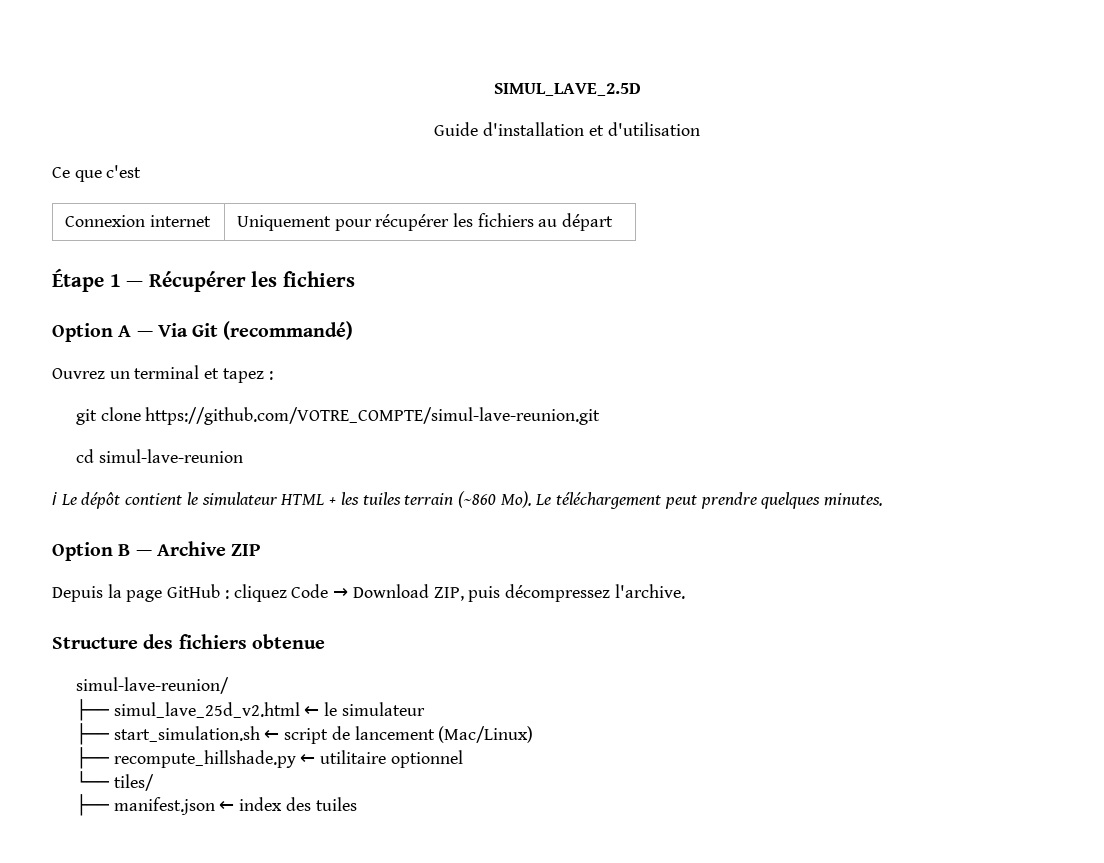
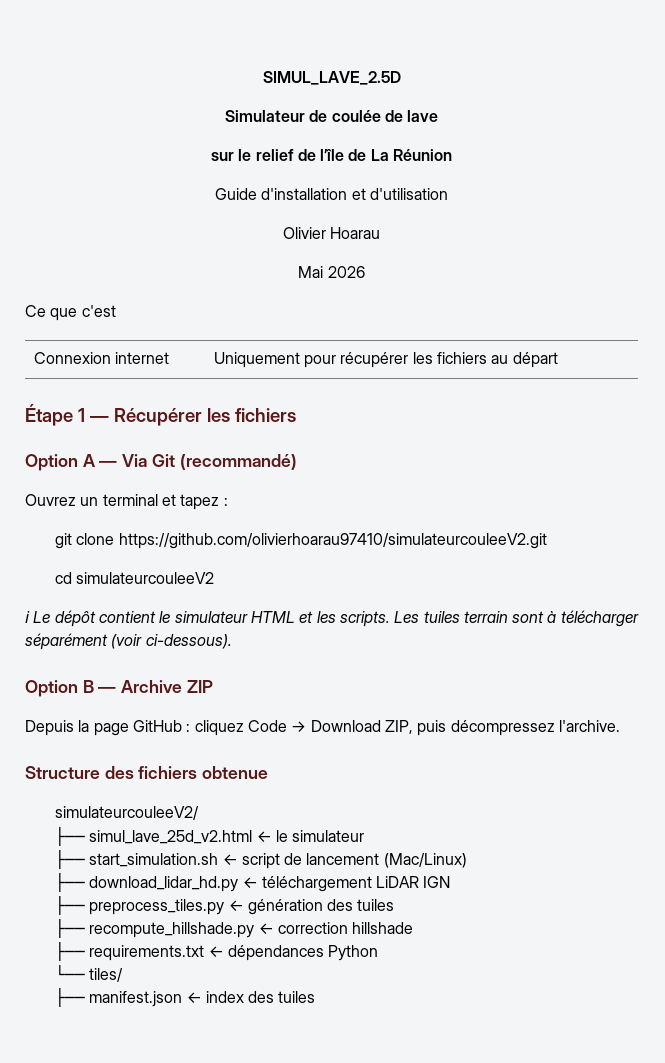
+ Simulateur de coulée de lave
+ sur le relief de l’île de La Réunion
+ Olivier Hoarau
+ Mai 2026
- git clone https://github.com/VOTRE_COMPTE/simul-lave-reunion.git
+ git clone https://github.com/olivierhoarau97410/simulateurcouleeV2.git
- cd simul-lave-reunion
+ cd simulateurcouleeV2
- ℹ Le dépôt contient le simulateur HTML + les tuiles terrain (~860 Mo). Le téléchargement peut prendre quelques minutes.
+ ℹ Le dépôt contient le simulateur HTML et les scripts. Les tuiles terrain sont à télécharger séparément (voir ci-dessous).
- simul-lave-reunion/
+ simulateurcouleeV2/
- ├── recompute_hillshade.py ← utilitaire optionnel
+ ├── download_lidar_hd.py ← téléchargement LiDAR IGN
+ ├── preprocess_tiles.py ← génération des tuiles
+ ├── recompute_hillshade.py ← correction hillshade
+ ├── requirements.txt ← dépendances Python

